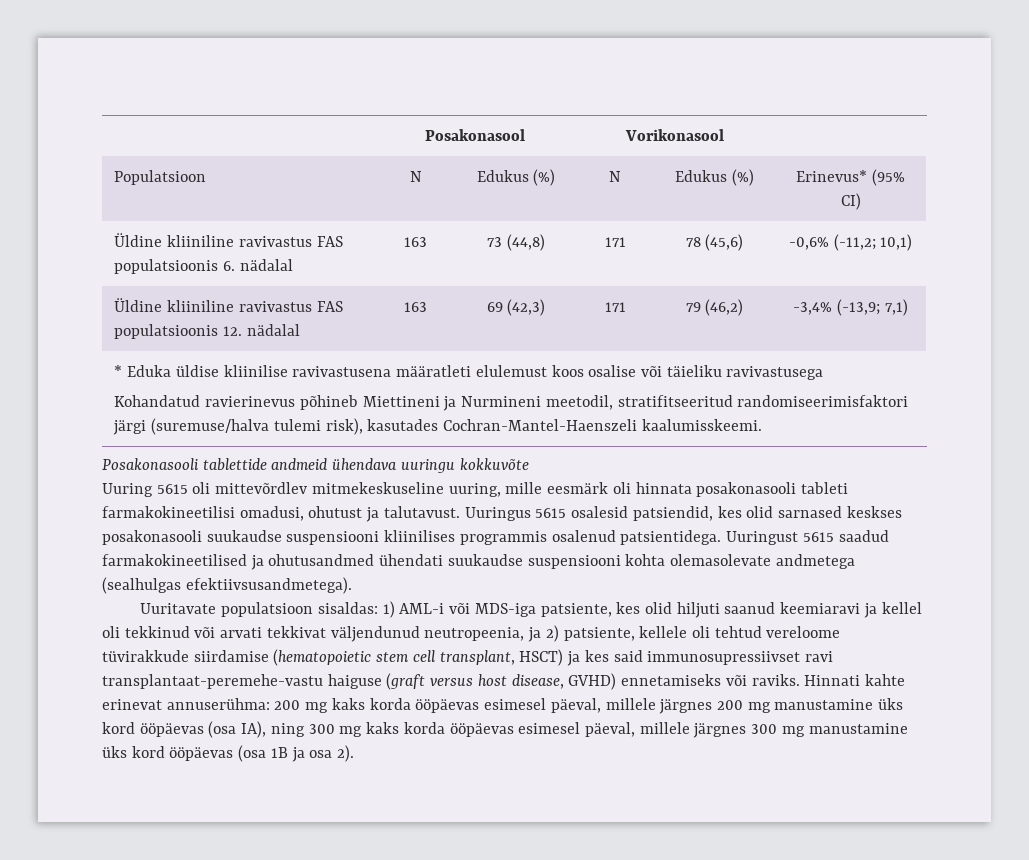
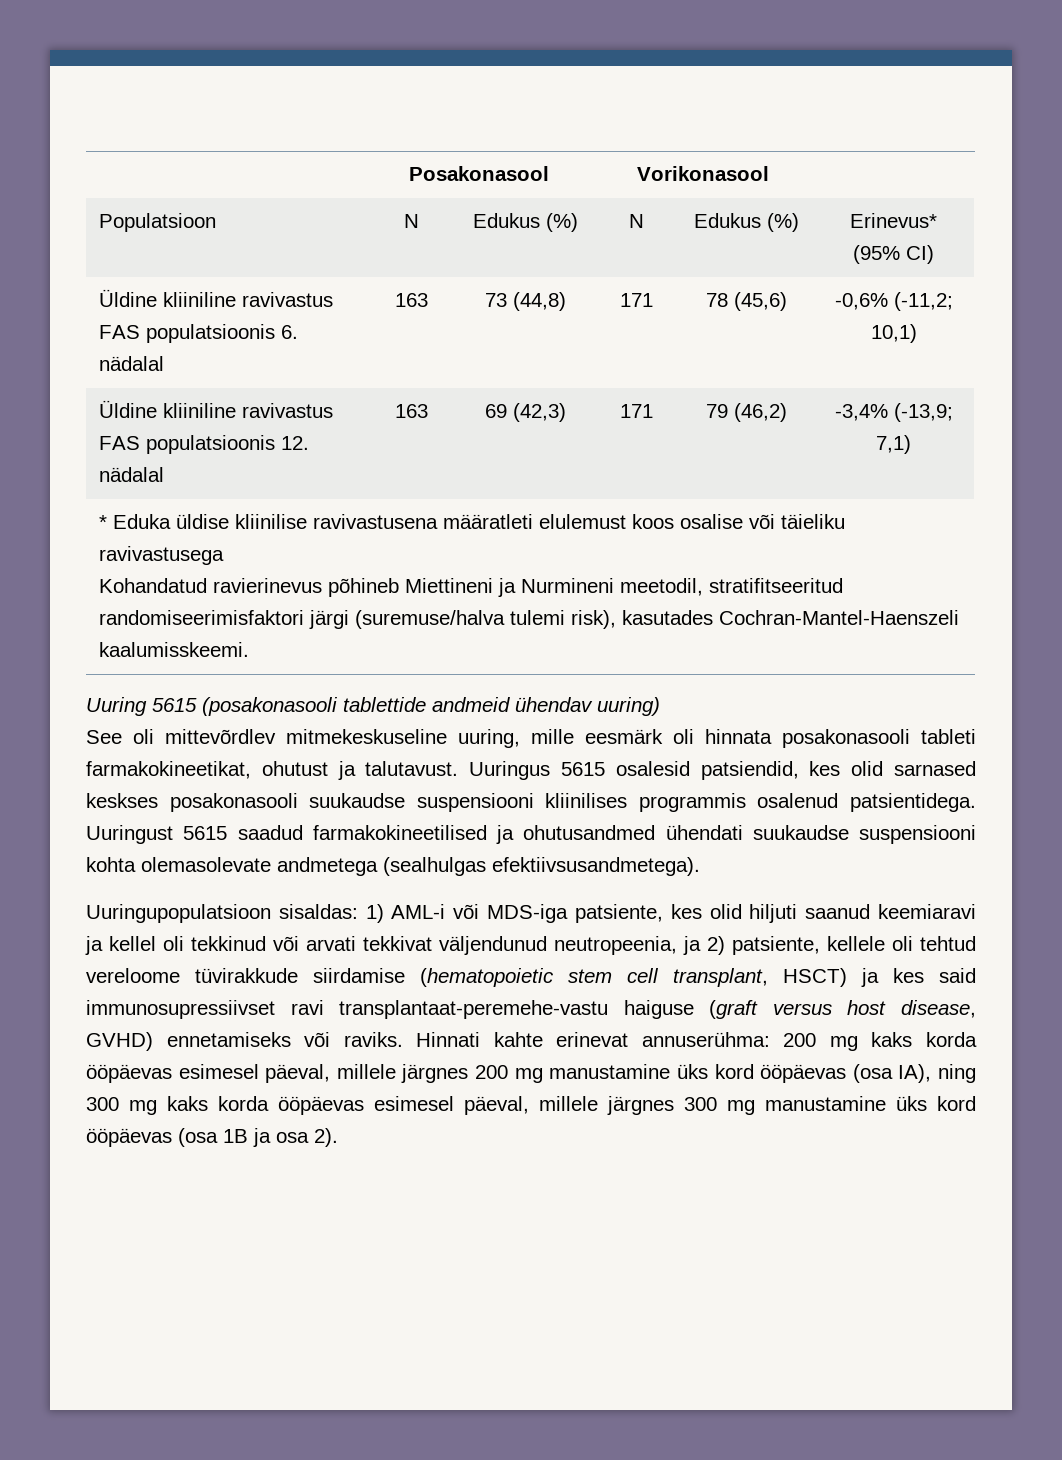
- Posakonasooli tablettide andmeid ühendava uuringu kokkuvõte
- Uuring 5615 oli mittevõrdlev mitmekeskuseline uuring, mille eesmärk oli hinnata posakonasooli tableti farmakokineetilisi omadusi, ohutust ja talutavust.
+ Uuring 5615 (posakonasooli tablettide andmeid ühendav uuring)
+ See oli mittevõrdlev mitmekeskuseline uuring, mille eesmärk oli hinnata posakonasooli tableti farmakokineetikat, ohutust ja talutavust.
- Uuritavate populatsioon sisaldas: 1) AML-i või MDS-iga patsiente, kes olid hiljuti saanud keemiaravi ja kellel oli tekkinud või arvati tekkivat väljendunud neutropeenia, ja 2) patsiente, kellele oli tehtud vereloome tüvirakkude siirdamise (hematopoietic stem cell transplant, HSCT) ja kes said immunosupressiivset ravi transplantaat-peremehe-vastu haiguse (graft versus host disease, GVHD) ennetamiseks või raviks.
+ Uuringupopulatsioon sisaldas: 1) AML-i või MDS-iga patsiente, kes olid hiljuti saanud keemiaravi ja kellel oli tekkinud või arvati tekkivat väljendunud neutropeenia, ja 2) patsiente, kellele oli tehtud vereloome tüvirakkude siirdamise (hematopoietic stem cell transplant, HSCT) ja kes said immunosupressiivset ravi transplantaat-peremehe-vastu haiguse (graft versus host disease, GVHD) ennetamiseks või raviks.

